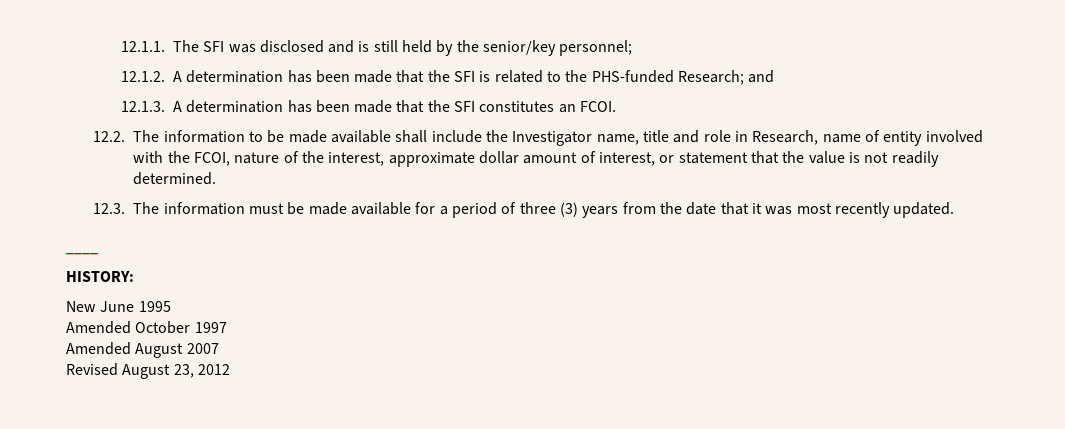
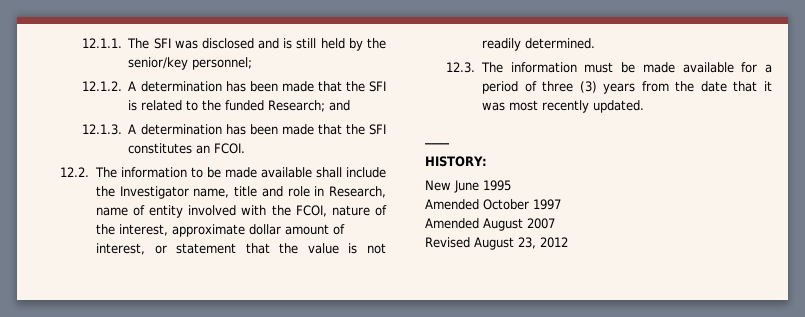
- 12.1.2. A determination has been made that the SFI is related to the PHS-funded Research; and
+ 12.1.2. A determination has been made that the SFI is related to the funded Research; and

